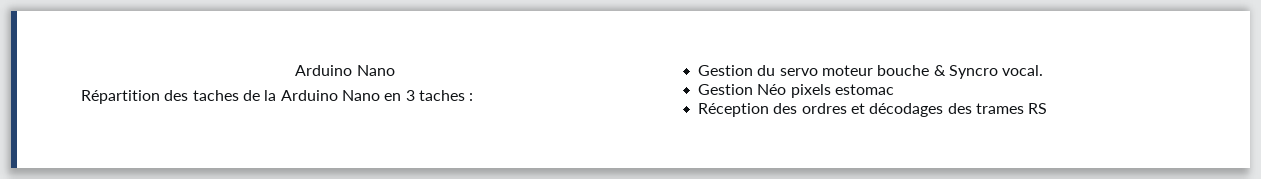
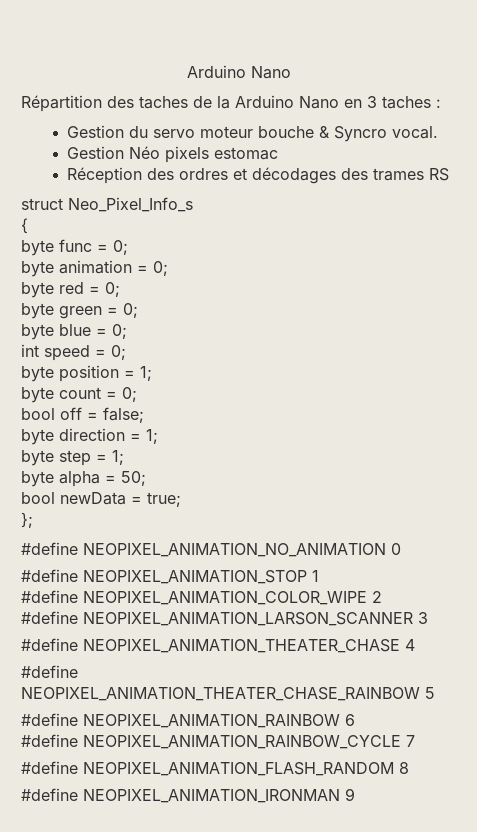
+ struct Neo_Pixel_Info_s
+ {
+ byte func = 0;
+ byte animation = 0;
+ byte red = 0;
+ byte green = 0;
+ byte blue = 0;
+ int speed = 0;
+ byte position = 1;
+ byte count = 0;
+ bool off = false;
+ byte direction = 1;
+ byte step = 1;
+ byte alpha = 50;
+ bool newData = true;
+ };
+ #define NEOPIXEL_ANIMATION_NO_ANIMATION 0
+ #define NEOPIXEL_ANIMATION_STOP 1
+ #define NEOPIXEL_ANIMATION_COLOR_WIPE 2
+ #define NEOPIXEL_ANIMATION_LARSON_SCANNER 3
+ #define NEOPIXEL_ANIMATION_THEATER_CHASE 4
+ #define NEOPIXEL_ANIMATION_THEATER_CHASE_RAINBOW 5
+ #define NEOPIXEL_ANIMATION_RAINBOW 6
+ #define NEOPIXEL_ANIMATION_RAINBOW_CYCLE 7
+ #define NEOPIXEL_ANIMATION_FLASH_RANDOM 8
+ #define NEOPIXEL_ANIMATION_IRONMAN 9

